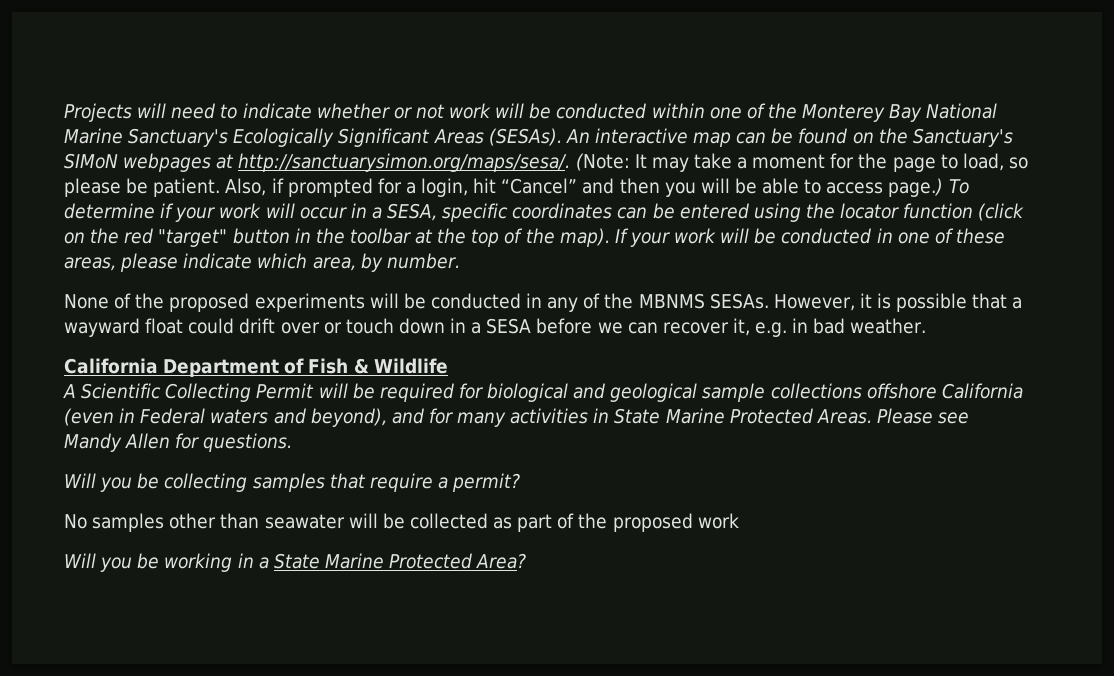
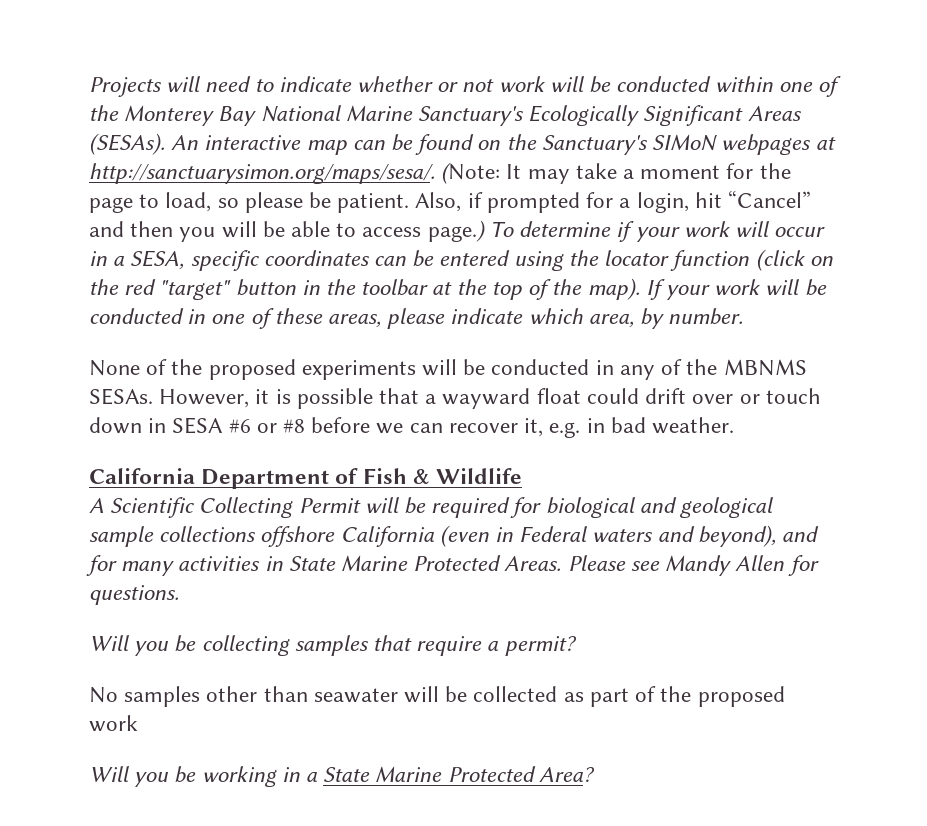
- However, it is possible that a wayward float could drift over or touch down in a SESA before we can recover it, e.g. in bad weather.
+ However, it is possible that a wayward float could drift over or touch down in SESA #6 or #8 before we can recover it, e.g. in bad weather.

